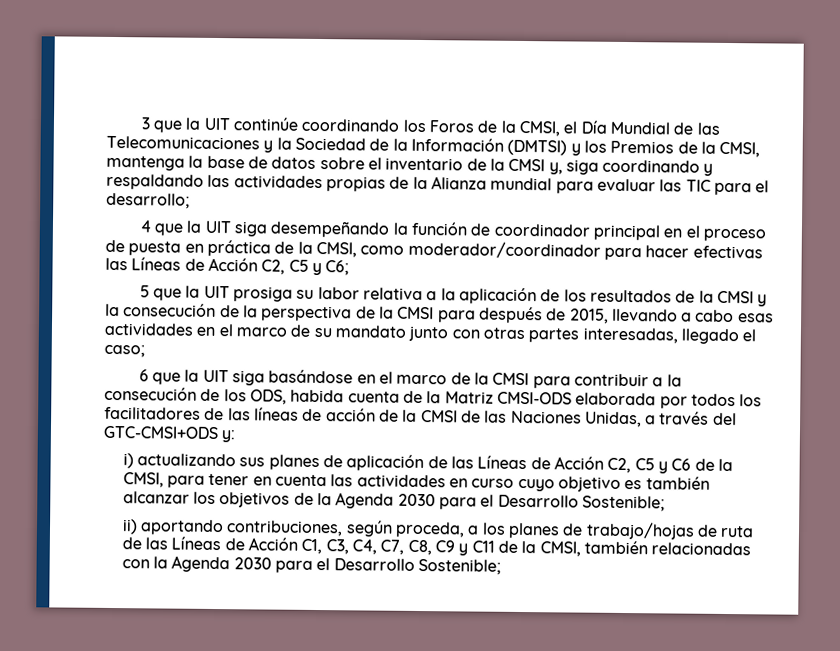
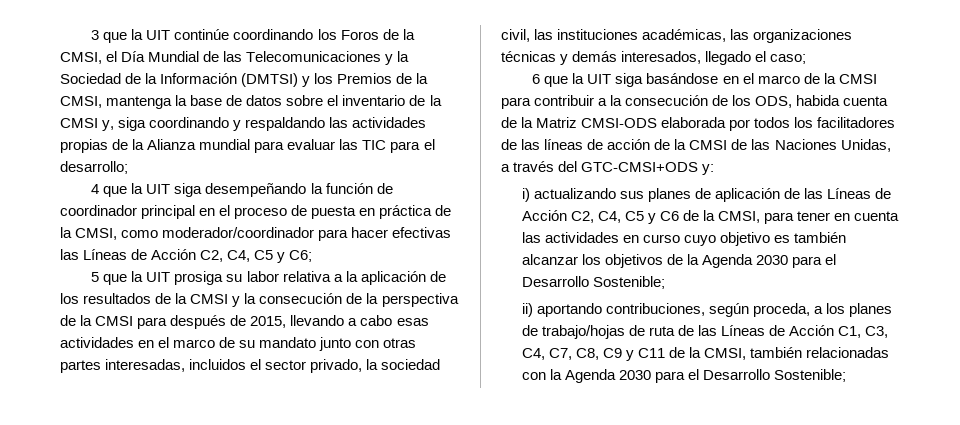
- 4 que la UIT siga desempeñando la función de coordinador principal en el proceso de puesta en práctica de la CMSI, como moderador/coordinador para hacer efectivas las Líneas de Acción C2, C5 y C6;
+ 4 que la UIT siga desempeñando la función de coordinador principal en el proceso de puesta en práctica de la CMSI, como moderador/coordinador para hacer efectivas las Líneas de Acción C2, C4, C5 y C6;
- 5 que la UIT prosiga su labor relativa a la aplicación de los resultados de la CMSI y la consecución de la perspectiva de la CMSI para después de 2015, llevando a cabo esas actividades en el marco de su mandato junto con otras partes interesadas, llegado el caso;
+ 5 que la UIT prosiga su labor relativa a la aplicación de los resultados de la CMSI y la consecución de la perspectiva de la CMSI para después de 2015, llevando a cabo esas actividades en el marco de su mandato junto con otras partes interesadas, incluidos el sector privado, la sociedad civil, las instituciones académicas, las organizaciones técnicas y demás interesados, llegado el caso;
- i) actualizando sus planes de aplicación de las Líneas de Acción C2, C5 y C6 de la CMSI, para tener en cuenta las actividades en curso cuyo objetivo es también alcanzar los objetivos de la Agenda 2030 para el Desarrollo Sostenible;
+ i) actualizando sus planes de aplicación de las Líneas de Acción C2, C4, C5 y C6 de la CMSI, para tener en cuenta las actividades en curso cuyo objetivo es también alcanzar los objetivos de la Agenda 2030 para el Desarrollo Sostenible;

